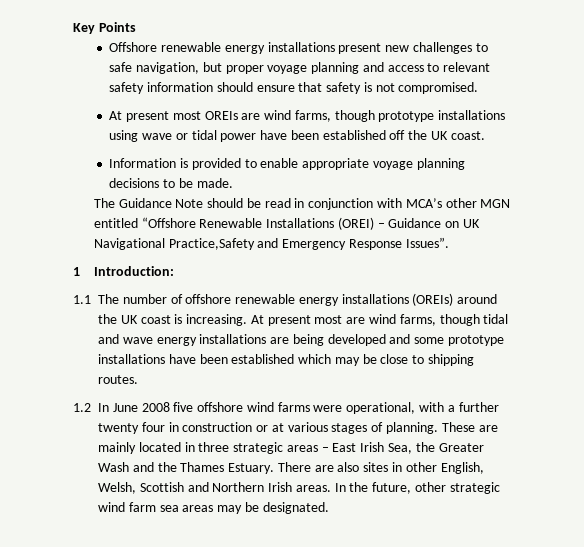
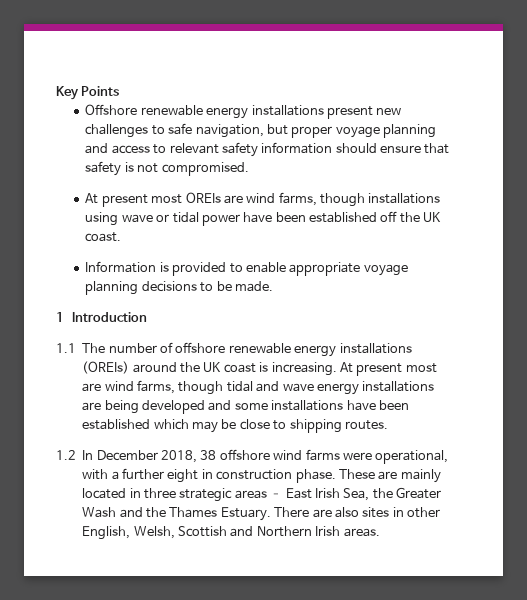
- At present most OREIs are wind farms, though prototype installations using wave or tidal power have been established off the UK coast.
+ At present most OREIs are wind farms, though installations using wave or tidal power have been established off the UK coast.
- The Guidance Note should be read in conjunction with MCA’s other MGN entitled “Offshore Renewable Installations (OREI) – Guidance on UK Navigational Practice,Safety and Emergency Response Issues”.
- 1 Introduction:
+ 1 Introduction
- At present most are wind farms, though tidal and wave energy installations are being developed and some prototype installations have been established which may be close to shipping routes.
+ At present most are wind farms, though tidal and wave energy installations are being developed and some installations have been established which may be close to shipping routes.
- 1.2 In June 2008 five offshore wind farms were operational, with a further twenty four in construction or at various stages of planning.
+ 1.2 In December 2018, 38 offshore wind farms were operational, with a further eight in construction phase.
- In the future, other strategic wind farm sea areas may be designated.

